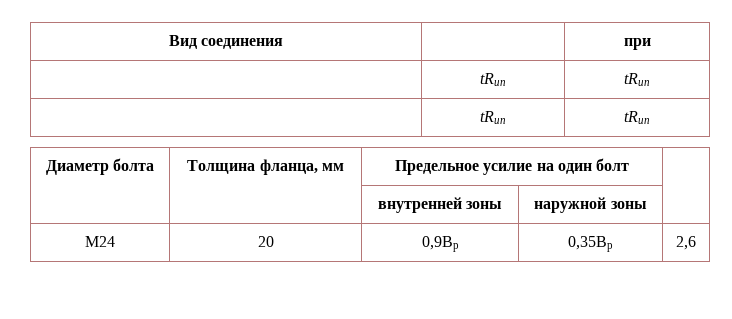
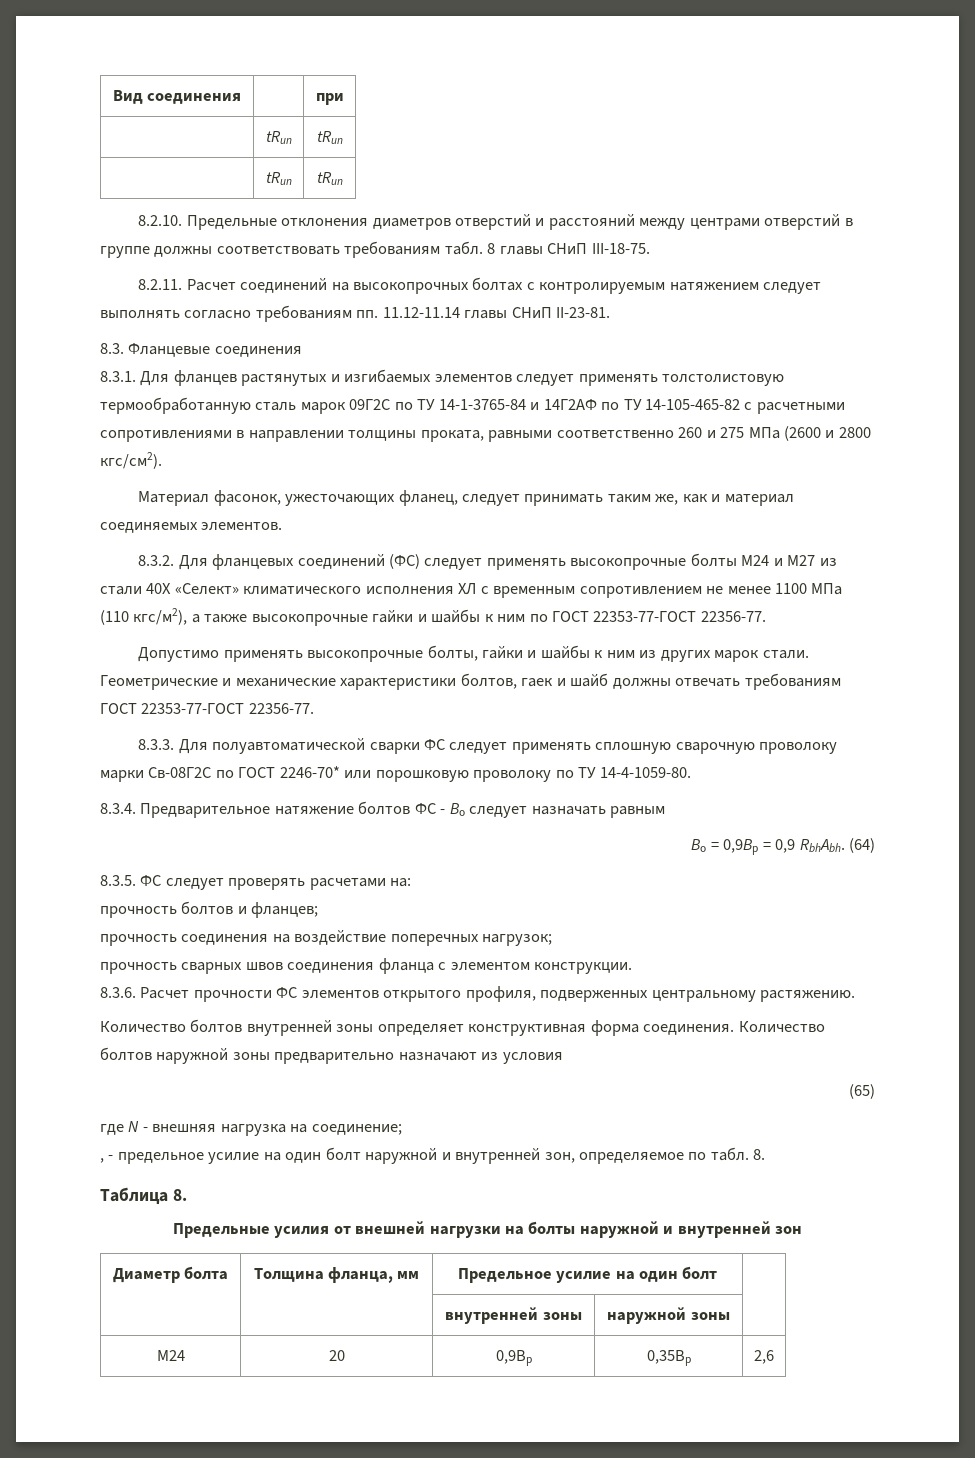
+ 8.2.10. Предельные отклонения диаметров отверстий и расстояний между центрами отверстий в группе должны соответствовать требованиям табл. 8 главы СНиП III-18-75.
+ 8.2.11. Расчет соединений на высокопрочных болтах с контролируемым натяжением следует выполнять согласно требованиям пп. 11.12-11.14 главы СНиП II-23-81.
+ 8.3. Фланцевые соединения
+ 8.3.1. Для фланцев растянутых и изгибаемых элементов следует применять толстолистовую термообработанную сталь марок 09Г2С по ТУ 14-1-3765-84 и 14Г2АФ по ТУ 14-105-465-82 с расчетными сопротивлениями в направлении толщины проката, равными соответственно 260 и 275 МПа (2600 и 2800 кгс/см2).
+ Материал фасонок, ужесточающих фланец, следует принимать таким же, как и материал соединяемых элементов.
+ 8.3.2. Для фланцевых соединений (ФС) следует применять высокопрочные болты М24 и М27 из стали 40Х «Селект» климатического исполнения ХЛ с временным сопротивлением не менее 1100 МПа (110 кгс/м2), а также высокопрочные гайки и шайбы к ним по ГОСТ 22353-77-ГОСТ 22356-77.
+ Допустимо применять высокопрочные болты, гайки и шайбы к ним из других марок стали. Геометрические и механические характеристики болтов, гаек и шайб должны отвечать требованиям ГОСТ 22353-77-ГОСТ 22356-77.
+ 8.3.3. Для полуавтоматической сварки ФС следует применять сплошную сварочную проволоку марки Св-08Г2С по ГОСТ 2246-70* или порошковую проволоку по ТУ 14-4-1059-80.
+ 8.3.4. Предварительное натяжение болтов ФС - Вo следует назначать равным
+ Вo = 0,9Вр = 0,9 RbhAbh. (64)
+ 8.3.5. ФС следует проверять расчетами на:
+ прочность болтов и фланцев;
+ прочность соединения на воздействие поперечных нагрузок;
+ прочность сварных швов соединения фланца с элементом конструкции.
+ 8.3.6. Расчет прочности ФС элементов открытого профиля, подверженных центральному растяжению.
+ Количество болтов внутренней зоны определяет конструктивная форма соединения. Количество болтов наружной зоны предварительно назначают из условия
+ (65)
+ где N - внешняя нагрузка на соединение;
+ , - предельное усилие на один болт наружной и внутренней зон, определяемое по табл. 8.
+ Таблица 8.
+ Предельные усилия от внешней нагрузки на болты наружной и внутренней зон

